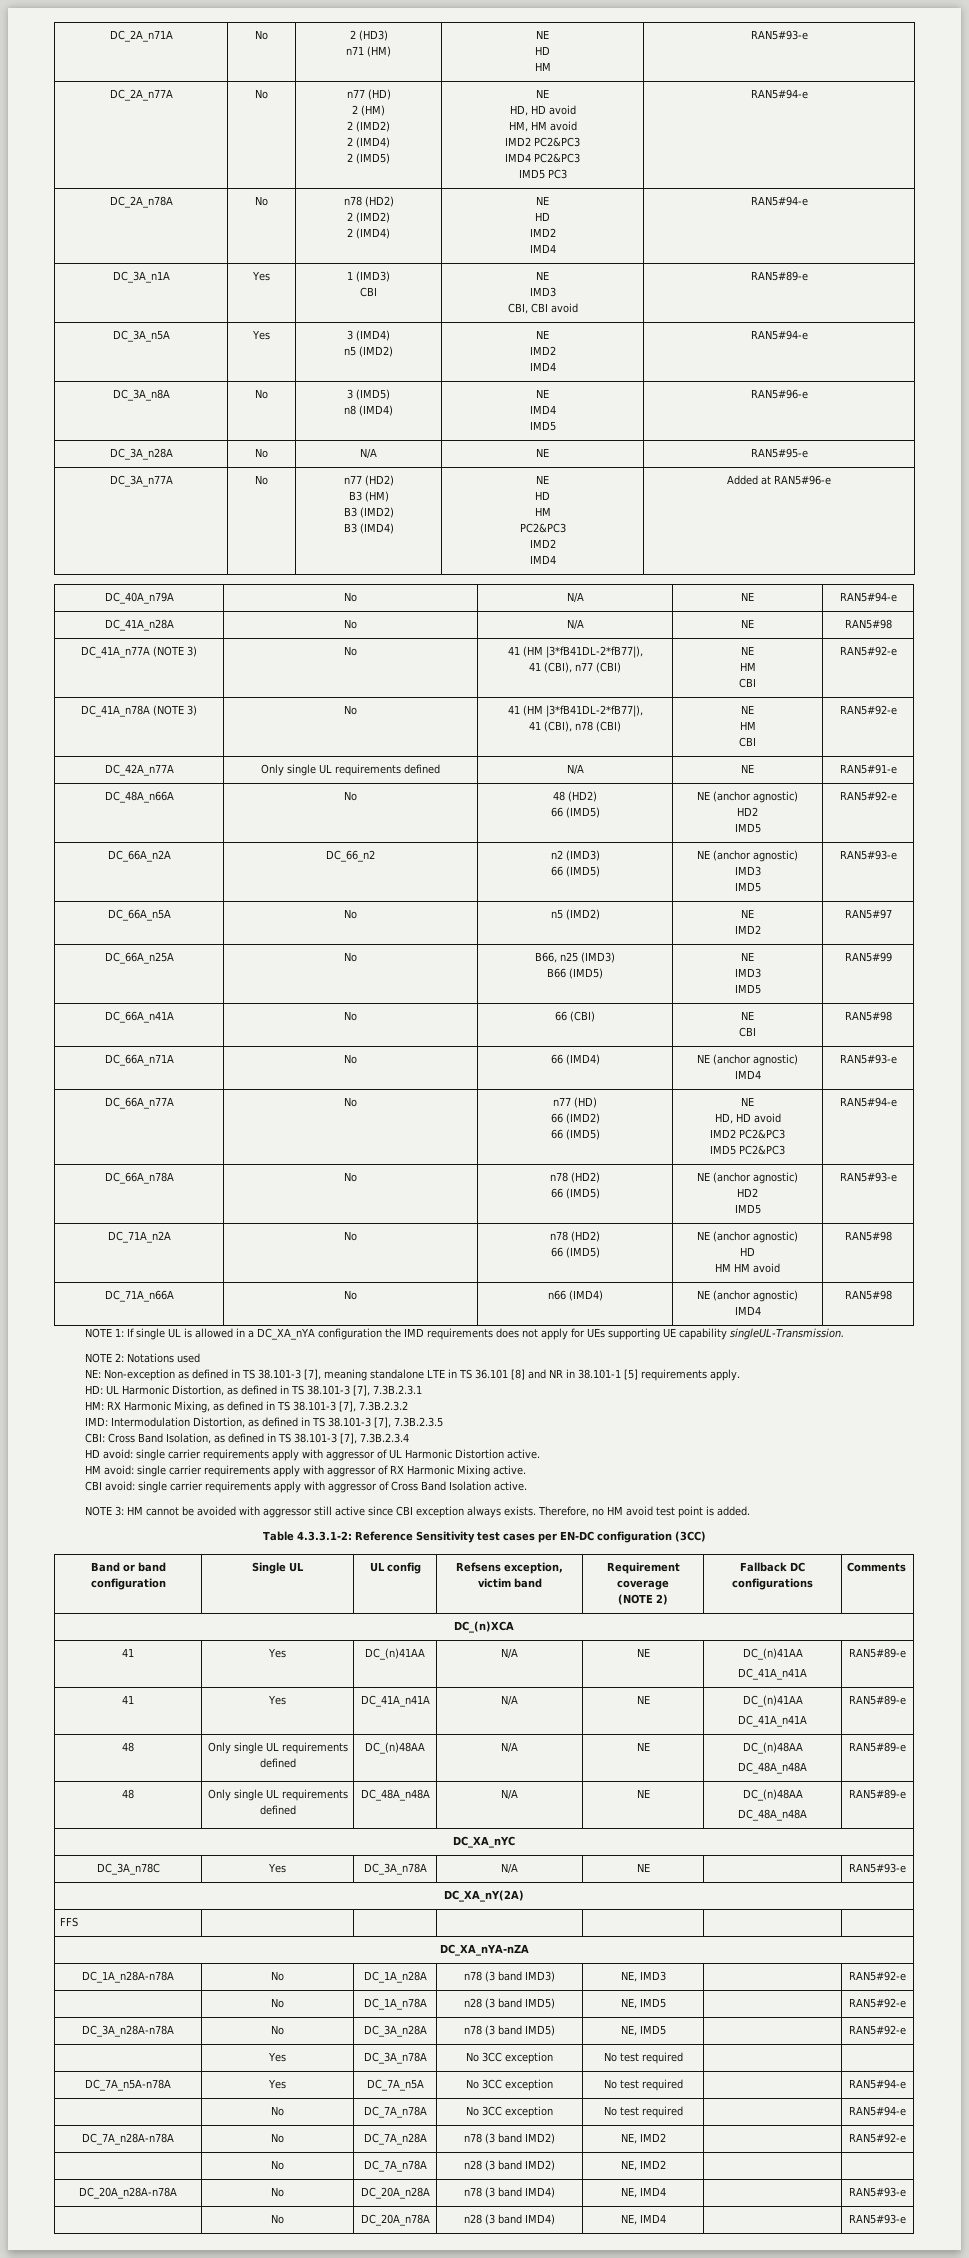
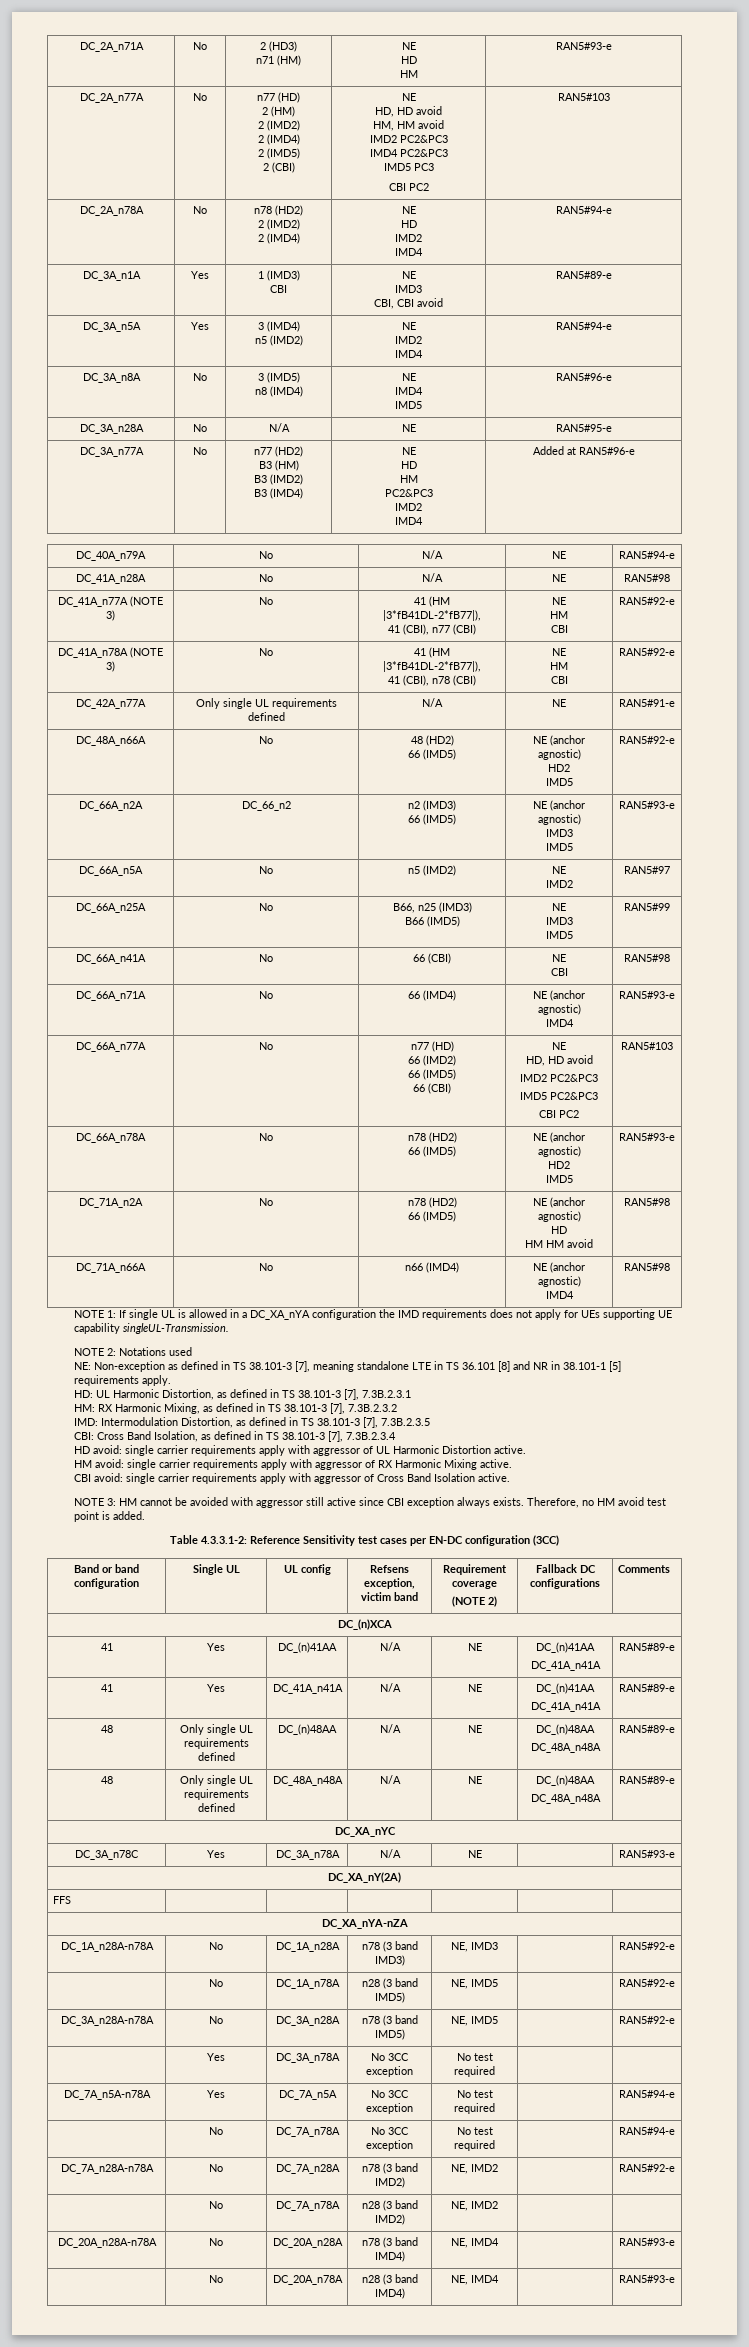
  DC_2A_n77A | No | n77 (HD)
  2 (HM)
  2 (IMD2)
  2 (IMD4)
- 2 (IMD5) | NE
+ 2 (IMD5)
+ 2 (CBI) | NE
  HD, HD avoid
  HM, HM avoid
  IMD2 PC2&PC3
  IMD4 PC2&PC3
- IMD5 PC3 | RAN5#94-e
+ IMD5 PC3
+ CBI PC2 | RAN5#103
  DC_66A_n77A | No | n77 (HD)
  66 (IMD2)
- 66 (IMD5) | NE
+ 66 (IMD5)
+ 66 (CBI) | NE
  HD, HD avoid
  IMD2 PC2&PC3
- IMD5 PC2&PC3 | RAN5#94-e
+ IMD5 PC2&PC3
+ CBI PC2 | RAN5#103

